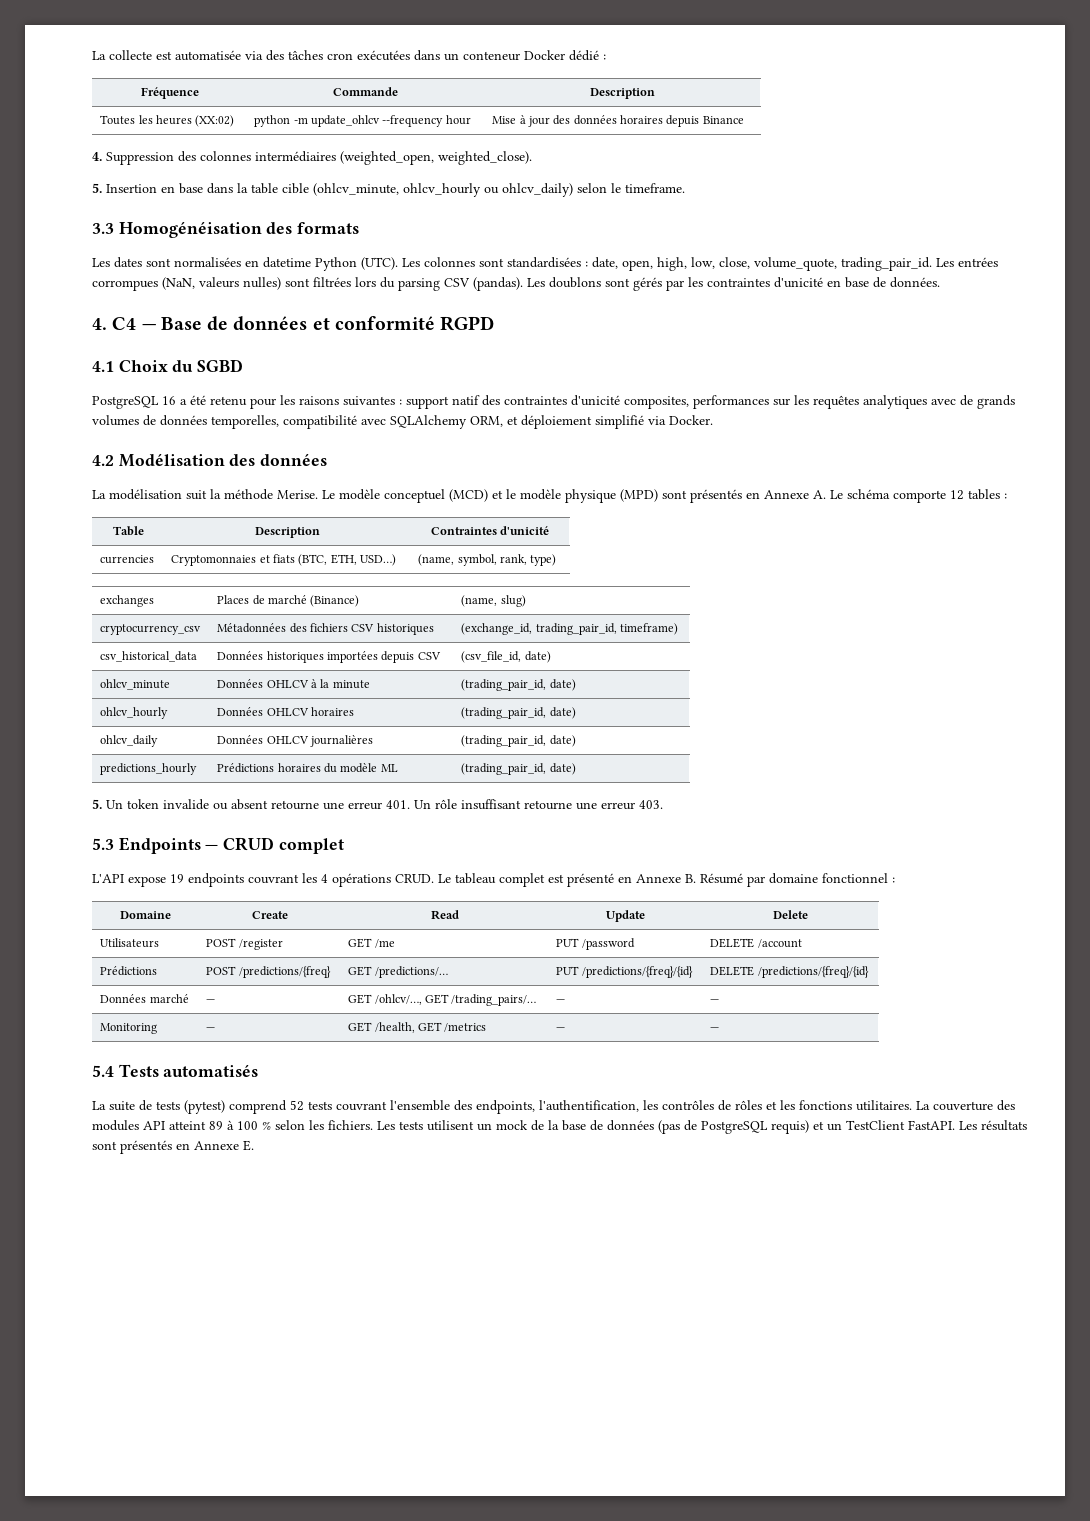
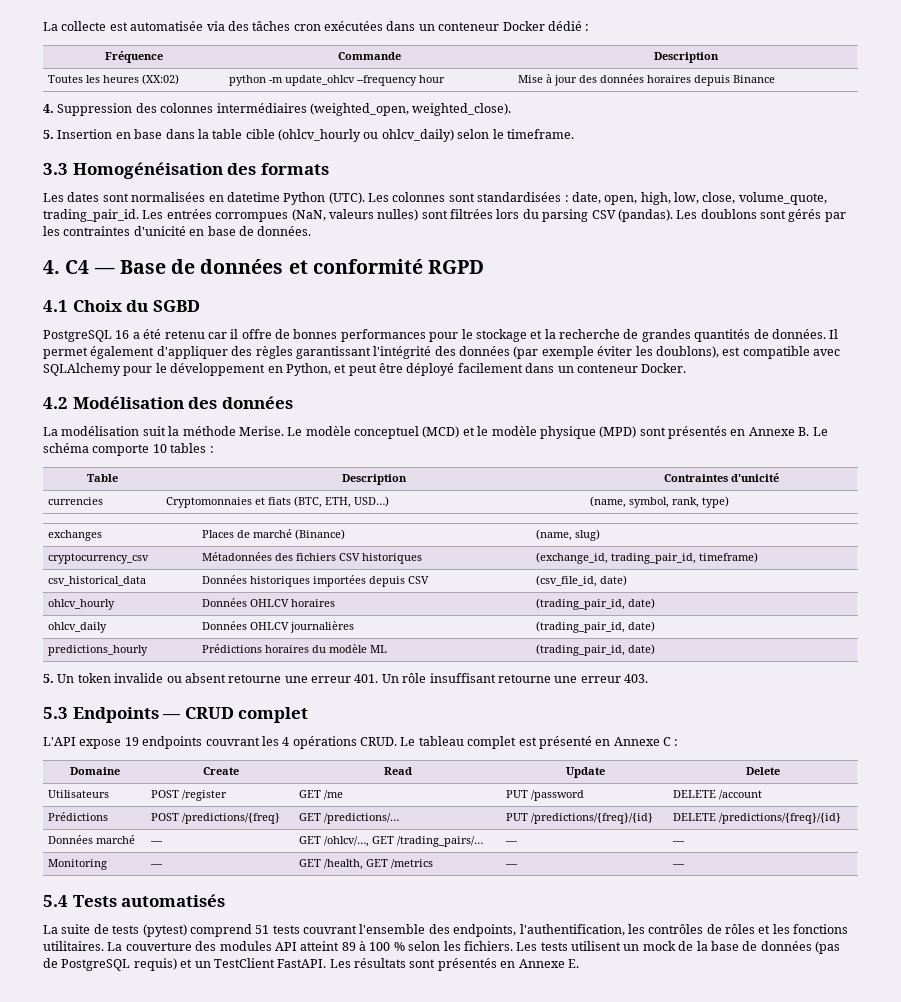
- 5. Insertion en base dans la table cible (ohlcv_minute, ohlcv_hourly ou ohlcv_daily) selon le timeframe.
+ 5. Insertion en base dans la table cible (ohlcv_hourly ou ohlcv_daily) selon le timeframe.
- PostgreSQL 16 a été retenu pour les raisons suivantes : support natif des contraintes d'unicité composites, performances sur les requêtes analytiques avec de grands volumes de données temporelles, compatibilité avec SQLAlchemy ORM, et déploiement simplifié via Docker.
+ PostgreSQL 16 a été retenu car il offre de bonnes performances pour le stockage et la recherche de grandes quantités de données. Il permet également d'appliquer des règles garantissant l'intégrité des données (par exemple éviter les doublons), est compatible avec SQLAlchemy pour le développement en Python, et peut être déployé facilement dans un conteneur Docker.
- Le modèle conceptuel (MCD) et le modèle physique (MPD) sont présentés en Annexe A. Le schéma comporte 12 tables :
+ Le modèle conceptuel (MCD) et le modèle physique (MPD) sont présentés en Annexe B. Le schéma comporte 10 tables :
- ohlcv_minute | Données OHLCV à la minute | (trading_pair_id, date)
- Le tableau complet est présenté en Annexe B. Résumé par domaine fonctionnel :
+ Le tableau complet est présenté en Annexe C :
- La suite de tests (pytest) comprend 52 tests couvrant l'ensemble des endpoints, l'authentification, les contrôles de rôles et les fonctions utilitaires.
+ La suite de tests (pytest) comprend 51 tests couvrant l'ensemble des endpoints, l'authentification, les contrôles de rôles et les fonctions utilitaires.

